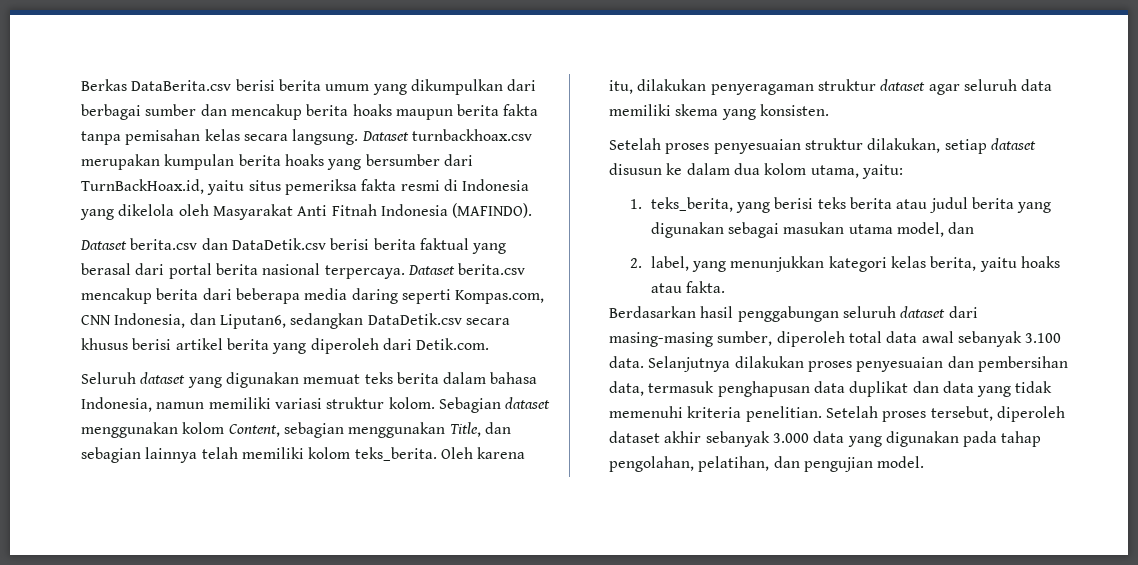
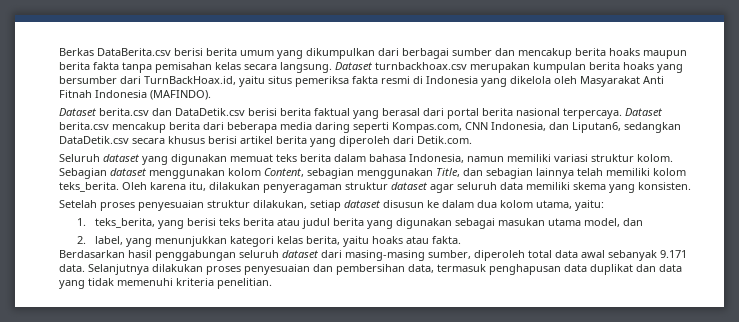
- Berdasarkan hasil penggabungan seluruh dataset dari masing-masing sumber, diperoleh total data awal sebanyak 3.100 data.
+ Berdasarkan hasil penggabungan seluruh dataset dari masing-masing sumber, diperoleh total data awal sebanyak 9.171 data.
- Setelah proses tersebut, diperoleh dataset akhir sebanyak 3.000 data yang digunakan pada tahap pengolahan, pelatihan, dan pengujian model.

